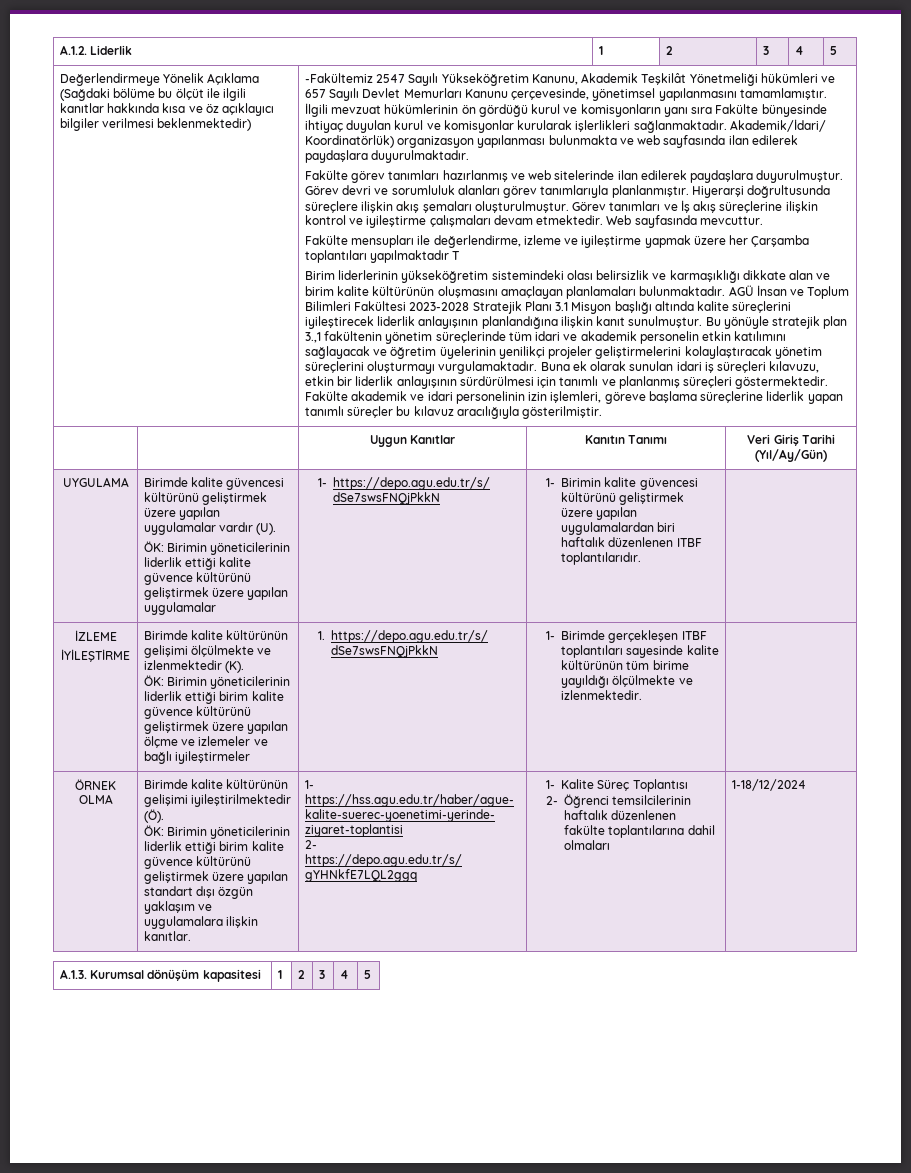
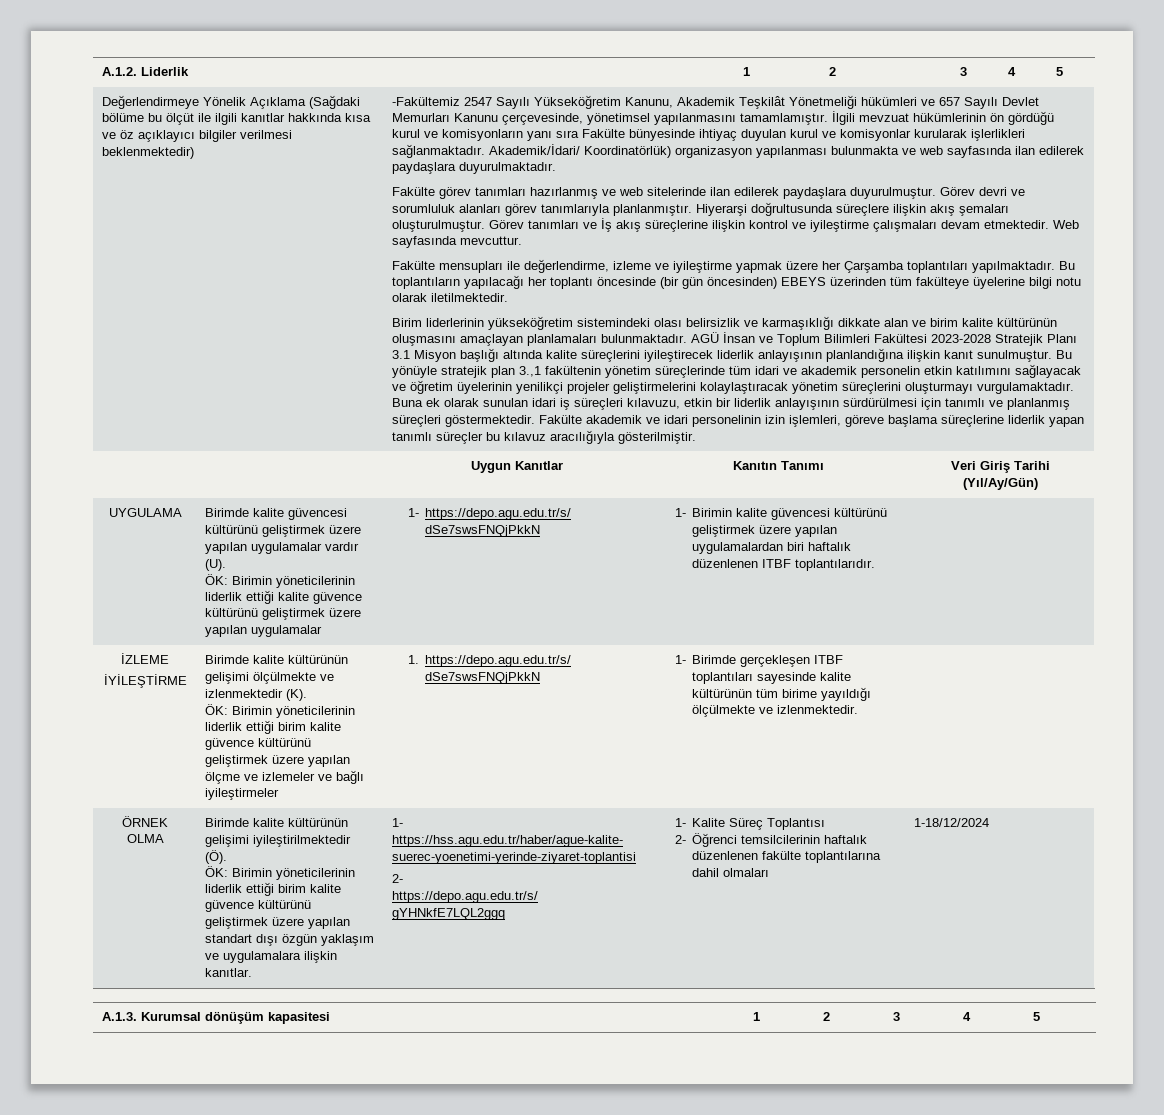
- Fakülte mensupları ile değerlendirme, izleme ve iyileştirme yapmak üzere her Çarşamba toplantıları yapılmaktadır T
+ Fakülte mensupları ile değerlendirme, izleme ve iyileştirme yapmak üzere her Çarşamba toplantıları yapılmaktadır. Bu toplantıların yapılacağı her toplantı öncesinde (bir gün öncesinden) EBEYS üzerinden tüm fakülteye üyelerine bilgi notu olarak iletilmektedir.

